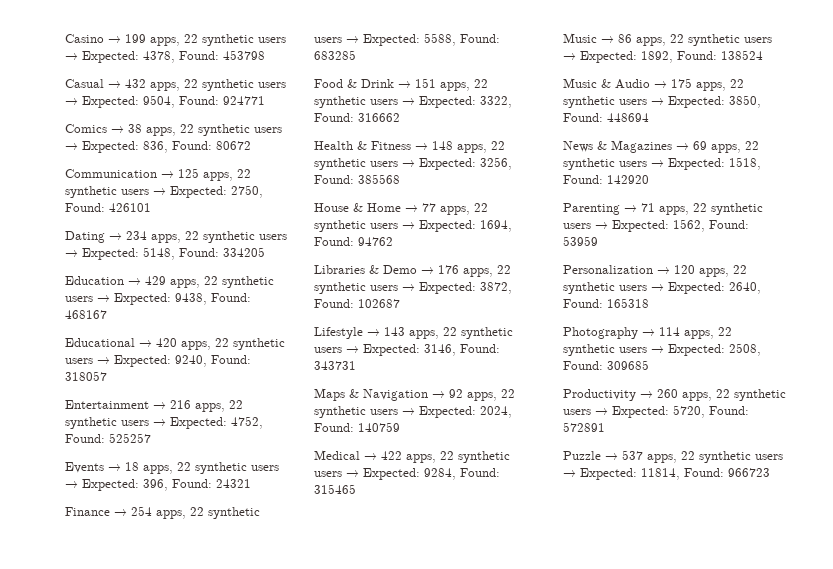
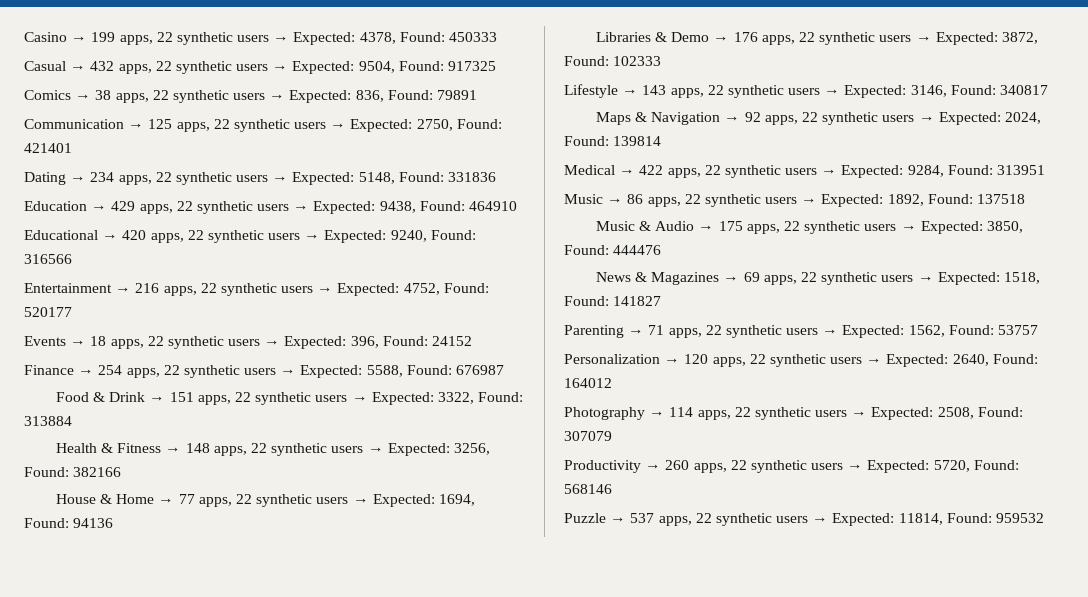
- Casino → 199 apps, 22 synthetic users → Expected: 4378, Found: 453798
+ Casino → 199 apps, 22 synthetic users → Expected: 4378, Found: 450333
- Casual → 432 apps, 22 synthetic users → Expected: 9504, Found: 924771
+ Casual → 432 apps, 22 synthetic users → Expected: 9504, Found: 917325
- Comics → 38 apps, 22 synthetic users → Expected: 836, Found: 80672
+ Comics → 38 apps, 22 synthetic users → Expected: 836, Found: 79891
- Communication → 125 apps, 22 synthetic users → Expected: 2750, Found: 426101
+ Communication → 125 apps, 22 synthetic users → Expected: 2750, Found: 421401
- Dating → 234 apps, 22 synthetic users → Expected: 5148, Found: 334205
+ Dating → 234 apps, 22 synthetic users → Expected: 5148, Found: 331836
- Education → 429 apps, 22 synthetic users → Expected: 9438, Found: 468167
+ Education → 429 apps, 22 synthetic users → Expected: 9438, Found: 464910
- Educational → 420 apps, 22 synthetic users → Expected: 9240, Found: 318057
+ Educational → 420 apps, 22 synthetic users → Expected: 9240, Found: 316566
- Entertainment → 216 apps, 22 synthetic users → Expected: 4752, Found: 525257
+ Entertainment → 216 apps, 22 synthetic users → Expected: 4752, Found: 520177
- Events → 18 apps, 22 synthetic users → Expected: 396, Found: 24321
+ Events → 18 apps, 22 synthetic users → Expected: 396, Found: 24152
- Finance → 254 apps, 22 synthetic users → Expected: 5588, Found: 683285
+ Finance → 254 apps, 22 synthetic users → Expected: 5588, Found: 676987
- Food & Drink → 151 apps, 22 synthetic users → Expected: 3322, Found: 316662
+ Food & Drink → 151 apps, 22 synthetic users → Expected: 3322, Found: 313884
- Health & Fitness → 148 apps, 22 synthetic users → Expected: 3256, Found: 385568
+ Health & Fitness → 148 apps, 22 synthetic users → Expected: 3256, Found: 382166
- House & Home → 77 apps, 22 synthetic users → Expected: 1694, Found: 94762
+ House & Home → 77 apps, 22 synthetic users → Expected: 1694, Found: 94136
- Libraries & Demo → 176 apps, 22 synthetic users → Expected: 3872, Found: 102687
+ Libraries & Demo → 176 apps, 22 synthetic users → Expected: 3872, Found: 102333
- Lifestyle → 143 apps, 22 synthetic users → Expected: 3146, Found: 343731
+ Lifestyle → 143 apps, 22 synthetic users → Expected: 3146, Found: 340817
- Maps & Navigation → 92 apps, 22 synthetic users → Expected: 2024, Found: 140759
+ Maps & Navigation → 92 apps, 22 synthetic users → Expected: 2024, Found: 139814
- Medical → 422 apps, 22 synthetic users → Expected: 9284, Found: 315465
+ Medical → 422 apps, 22 synthetic users → Expected: 9284, Found: 313951
- Music → 86 apps, 22 synthetic users → Expected: 1892, Found: 138524
+ Music → 86 apps, 22 synthetic users → Expected: 1892, Found: 137518
- Music & Audio → 175 apps, 22 synthetic users → Expected: 3850, Found: 448694
+ Music & Audio → 175 apps, 22 synthetic users → Expected: 3850, Found: 444476
- News & Magazines → 69 apps, 22 synthetic users → Expected: 1518, Found: 142920
+ News & Magazines → 69 apps, 22 synthetic users → Expected: 1518, Found: 141827
- Parenting → 71 apps, 22 synthetic users → Expected: 1562, Found: 53959
+ Parenting → 71 apps, 22 synthetic users → Expected: 1562, Found: 53757
- Personalization → 120 apps, 22 synthetic users → Expected: 2640, Found: 165318
+ Personalization → 120 apps, 22 synthetic users → Expected: 2640, Found: 164012
- Photography → 114 apps, 22 synthetic users → Expected: 2508, Found: 309685
+ Photography → 114 apps, 22 synthetic users → Expected: 2508, Found: 307079
- Productivity → 260 apps, 22 synthetic users → Expected: 5720, Found: 572891
+ Productivity → 260 apps, 22 synthetic users → Expected: 5720, Found: 568146
- Puzzle → 537 apps, 22 synthetic users → Expected: 11814, Found: 966723
+ Puzzle → 537 apps, 22 synthetic users → Expected: 11814, Found: 959532

